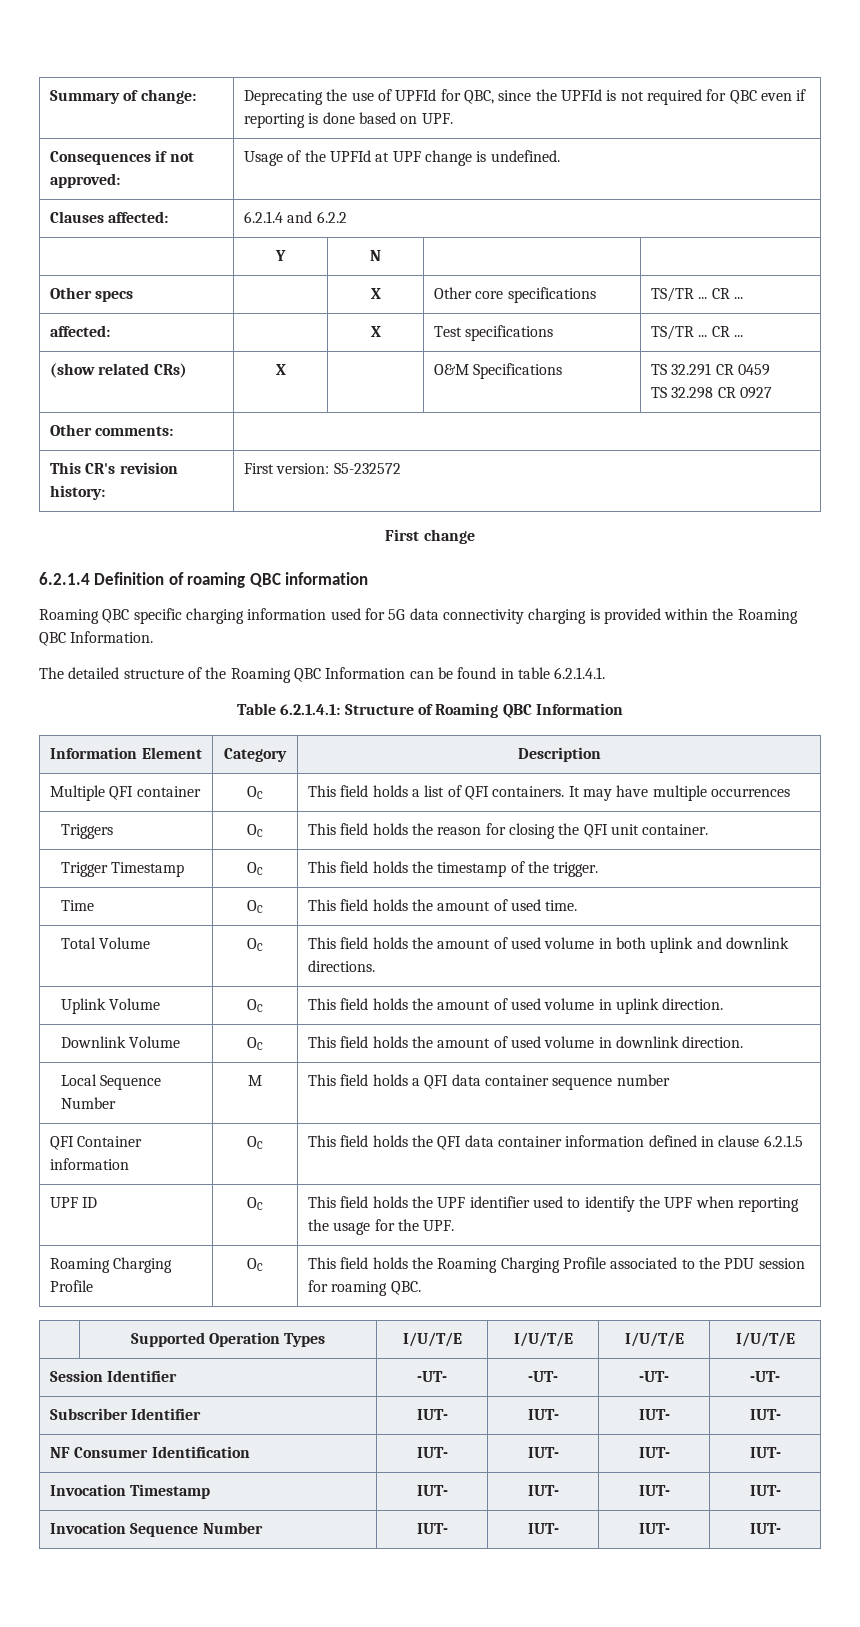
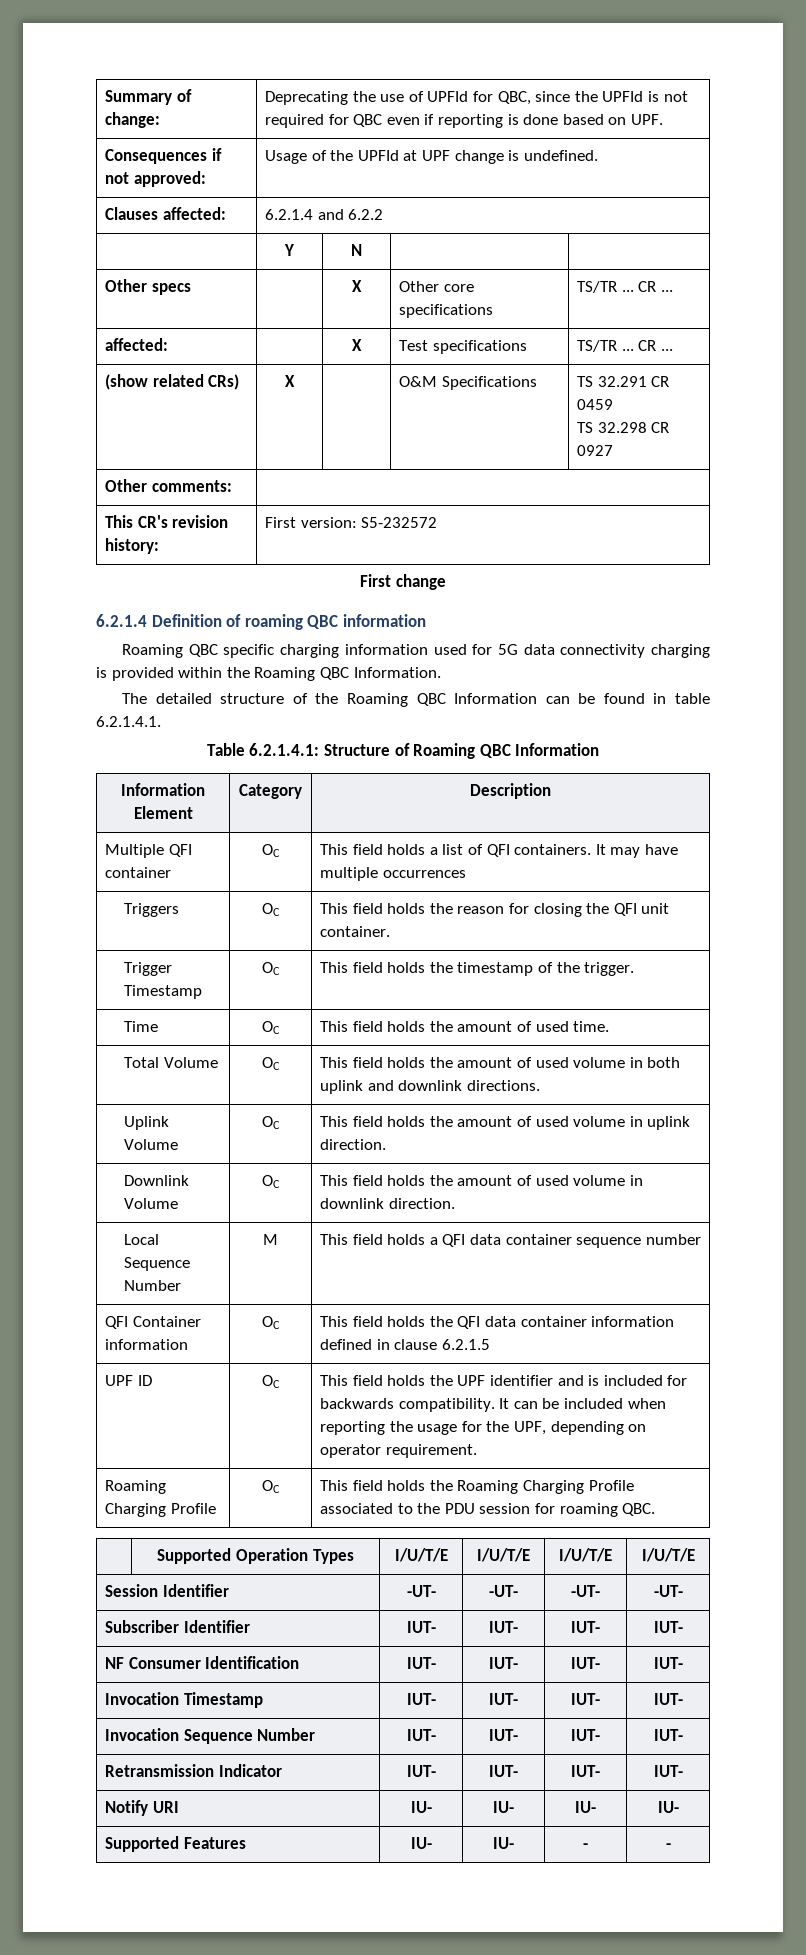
- UPF ID | OC | This field holds the UPF identifier used to identify the UPF when reporting the usage for the UPF.
+ UPF ID | OC | This field holds the UPF identifier and is included for backwards compatibility. It can be included when reporting the usage for the UPF, depending on operator requirement.
+ Retransmission Indicator | IUT- | IUT- | IUT- | IUT-
+ Notify URI | IU- | IU- | IU- | IU-
+ Supported Features | IU- | IU- | - | -

